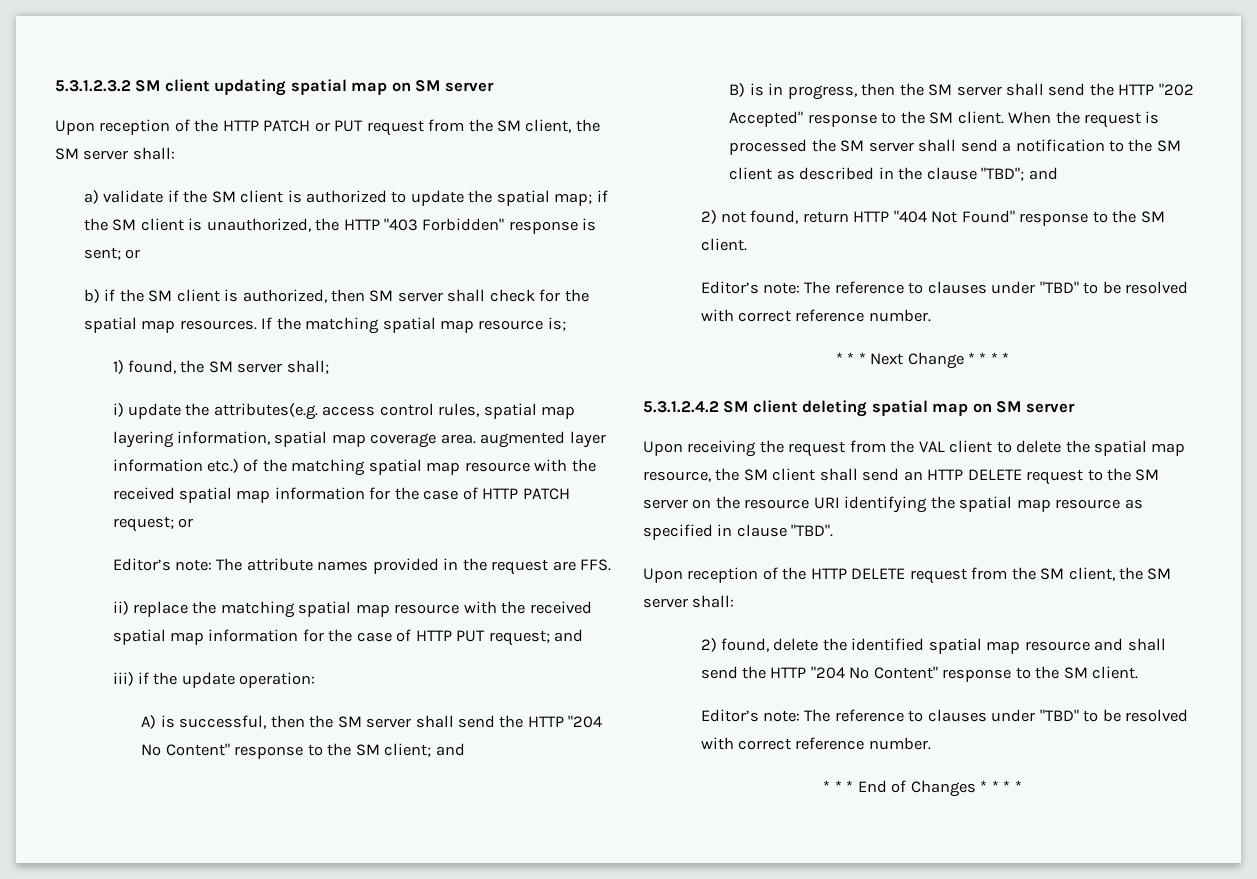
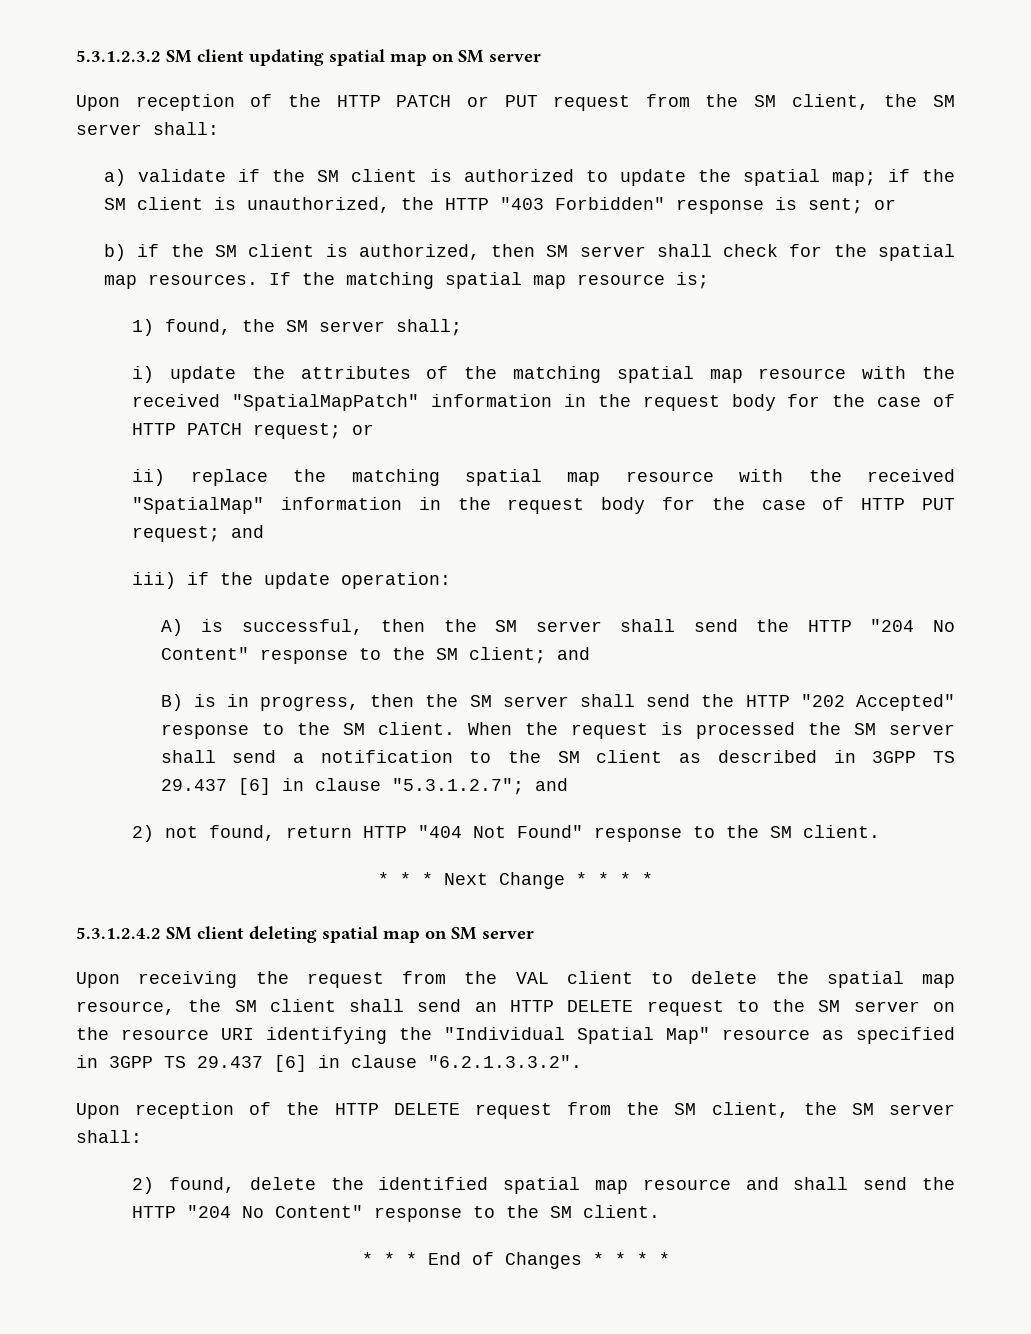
- i) update the attributes(e.g. access control rules, spatial map layering information, spatial map coverage area. augmented layer information etc.) of the matching spatial map resource with the received spatial map information for the case of HTTP PATCH request; or
+ i) update the attributes of the matching spatial map resource with the received "SpatialMapPatch" information in the request body for the case of HTTP PATCH request; or
- Editor’s note: The attribute names provided in the request are FFS.
- ii) replace the matching spatial map resource with the received spatial map information for the case of HTTP PUT request; and
+ ii) replace the matching spatial map resource with the received "SpatialMap" information in the request body for the case of HTTP PUT request; and
- When the request is processed the SM server shall send a notification to the SM client as described in the clause "TBD"; and
+ When the request is processed the SM server shall send a notification to the SM client as described in 3GPP TS 29.437 [6] in clause "5.3.1.2.7"; and
  2) not found, return HTTP "404 Not Found" response to the SM client.
- Editor’s note: The reference to clauses under "TBD" to be resolved with correct reference number.
- Upon receiving the request from the VAL client to delete the spatial map resource, the SM client shall send an HTTP DELETE request to the SM server on the resource URI identifying the spatial map resource as specified in clause "TBD".
+ Upon receiving the request from the VAL client to delete the spatial map resource, the SM client shall send an HTTP DELETE request to the SM server on the resource URI identifying the "Individual Spatial Map" resource as specified in 3GPP TS 29.437 [6] in clause "6.2.1.3.3.2".
  2) found, delete the identified spatial map resource and shall send the HTTP "204 No Content" response to the SM client.
- Editor’s note: The reference to clauses under "TBD" to be resolved with correct reference number.

